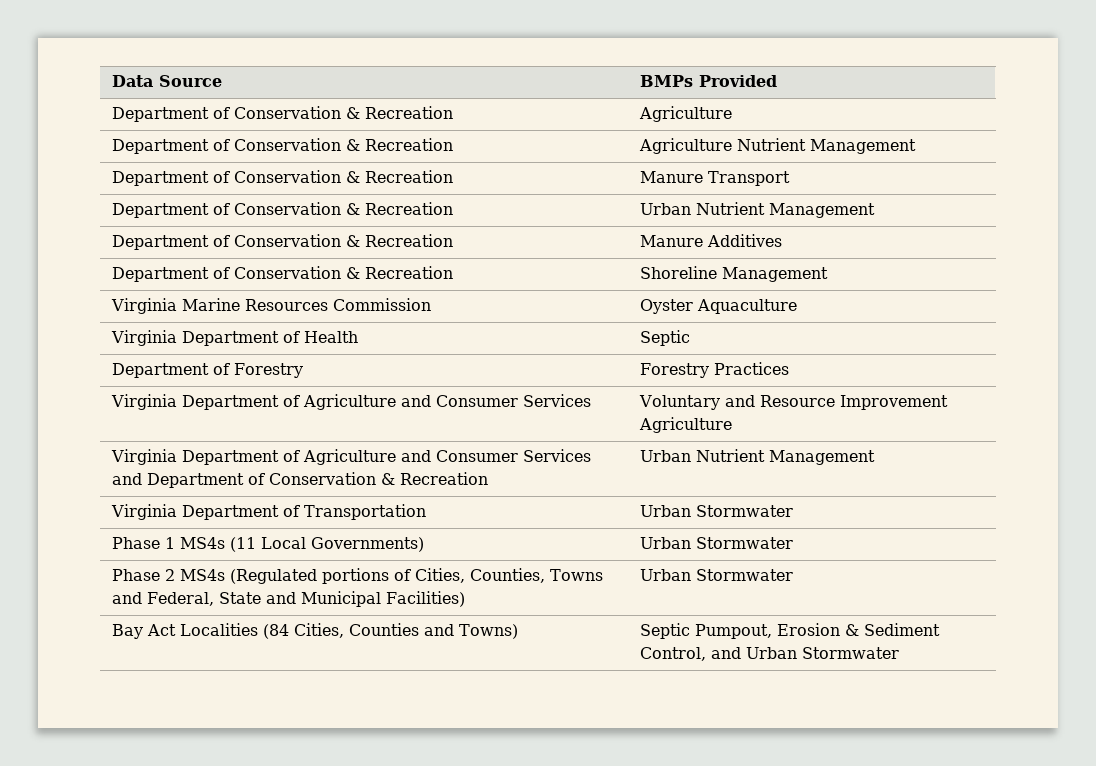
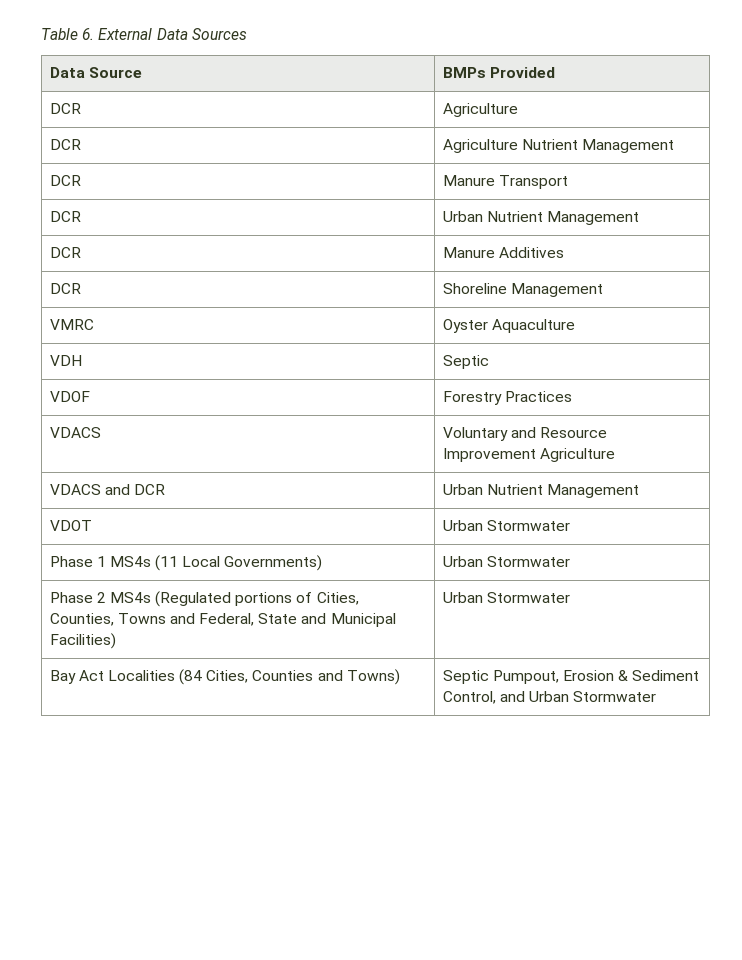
+ Table 6. External Data Sources
  Data Source | BMPs Provided
- Department of Conservation & Recreation | Agriculture
- Department of Conservation & Recreation | Agriculture Nutrient Management
- Department of Conservation & Recreation | Manure Transport
- Department of Conservation & Recreation | Urban Nutrient Management
- Department of Conservation & Recreation | Manure Additives
- Department of Conservation & Recreation | Shoreline Management
- Virginia Marine Resources Commission | Oyster Aquaculture
- Virginia Department of Health | Septic
- Department of Forestry | Forestry Practices
- Virginia Department of Agriculture and Consumer Services | Voluntary and Resource Improvement Agriculture
+ DCR | Agriculture
+ DCR | Agriculture Nutrient Management
+ DCR | Manure Transport
+ DCR | Urban Nutrient Management
+ DCR | Manure Additives
+ DCR | Shoreline Management
+ VMRC | Oyster Aquaculture
+ VDH | Septic
+ VDOF | Forestry Practices
+ VDACS | Voluntary and Resource Improvement Agriculture
- Virginia Department of Agriculture and Consumer Services and Department of Conservation & Recreation | Urban Nutrient Management
- Virginia Department of Transportation | Urban Stormwater
+ VDACS and DCR | Urban Nutrient Management
+ VDOT | Urban Stormwater

